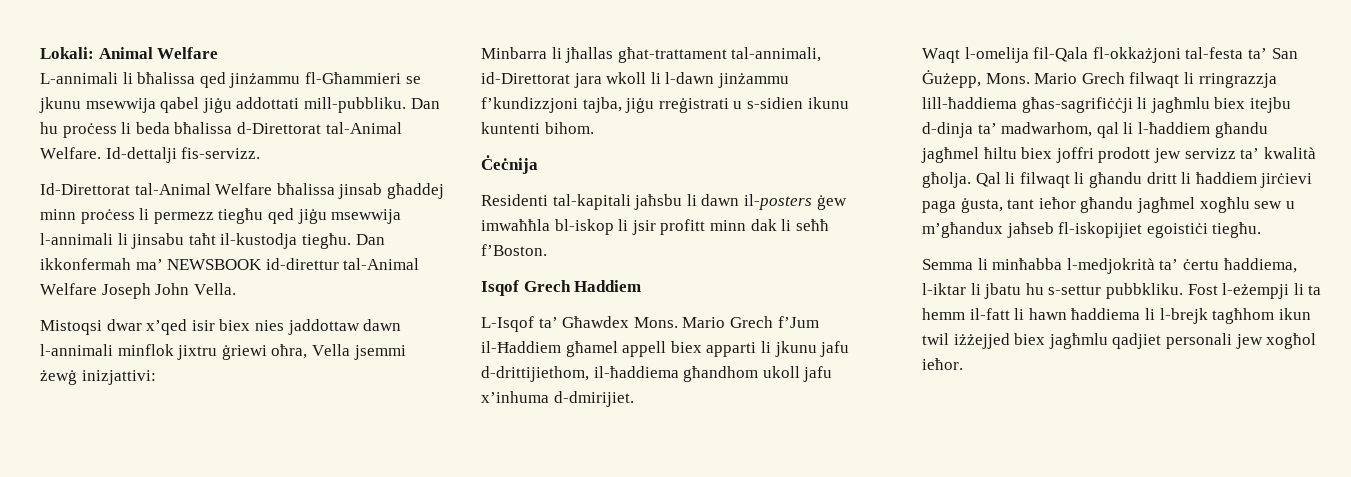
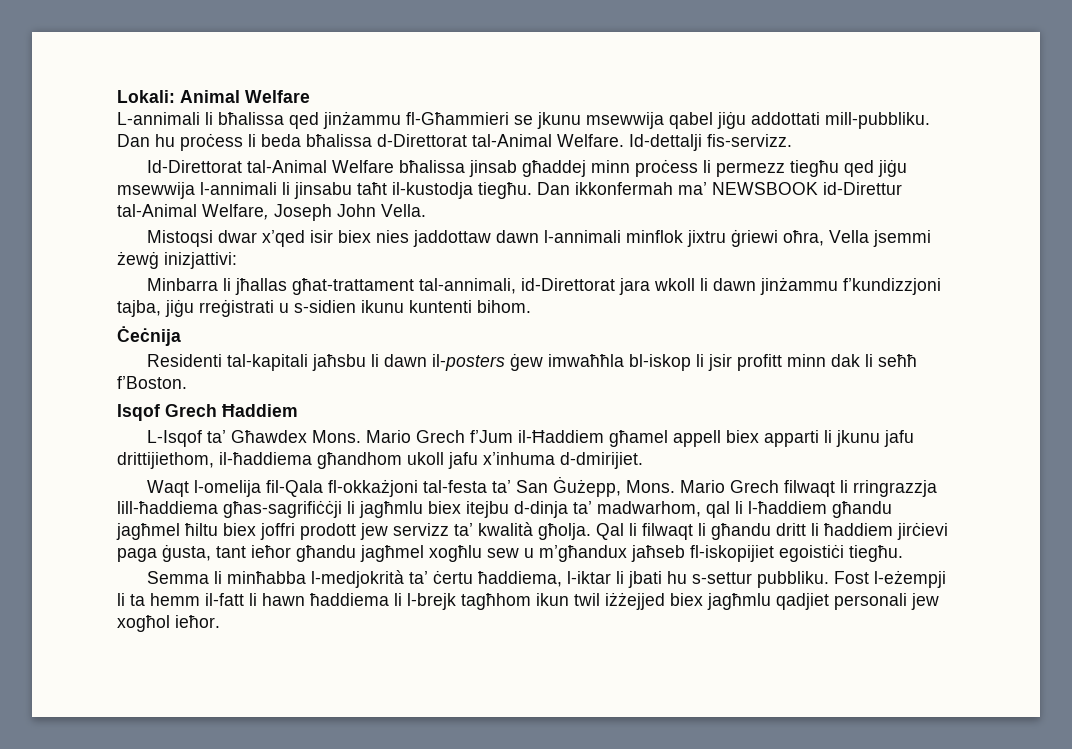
- Dan ikkonfermah ma’ NEWSBOOK id-direttur tal-Animal Welfare Joseph John Vella.
+ Dan ikkonfermah ma’ NEWSBOOK id-Direttur tal-Animal Welfare, Joseph John Vella.
- Minbarra li jħallas għat-trattament tal-annimali, id-Direttorat jara wkoll li l-dawn jinżammu f’kundizzjoni tajba, jiġu rreġistrati u s-sidien ikunu kuntenti bihom.
+ Minbarra li jħallas għat-trattament tal-annimali, id-Direttorat jara wkoll li dawn jinżammu f’kundizzjoni tajba, jiġu rreġistrati u s-sidien ikunu kuntenti bihom.
- Isqof Grech Haddiem
+ Isqof Grech Ħaddiem
- Mario Grech f’Jum il-Ħaddiem għamel appell biex apparti li jkunu jafu d-drittijiethom, il-ħaddiema għandhom ukoll jafu x’inhuma d-dmirijiet.
+ Mario Grech f’Jum il-Ħaddiem għamel appell biex apparti li jkunu jafu drittijiethom, il-ħaddiema għandhom ukoll jafu x’inhuma d-dmirijiet.
- Semma li minħabba l-medjokrità ta’ ċertu ħaddiema, l-iktar li jbatu hu s-settur pubbkliku.
+ Semma li minħabba l-medjokrità ta’ ċertu ħaddiema, l-iktar li jbati hu s-settur pubbliku.

